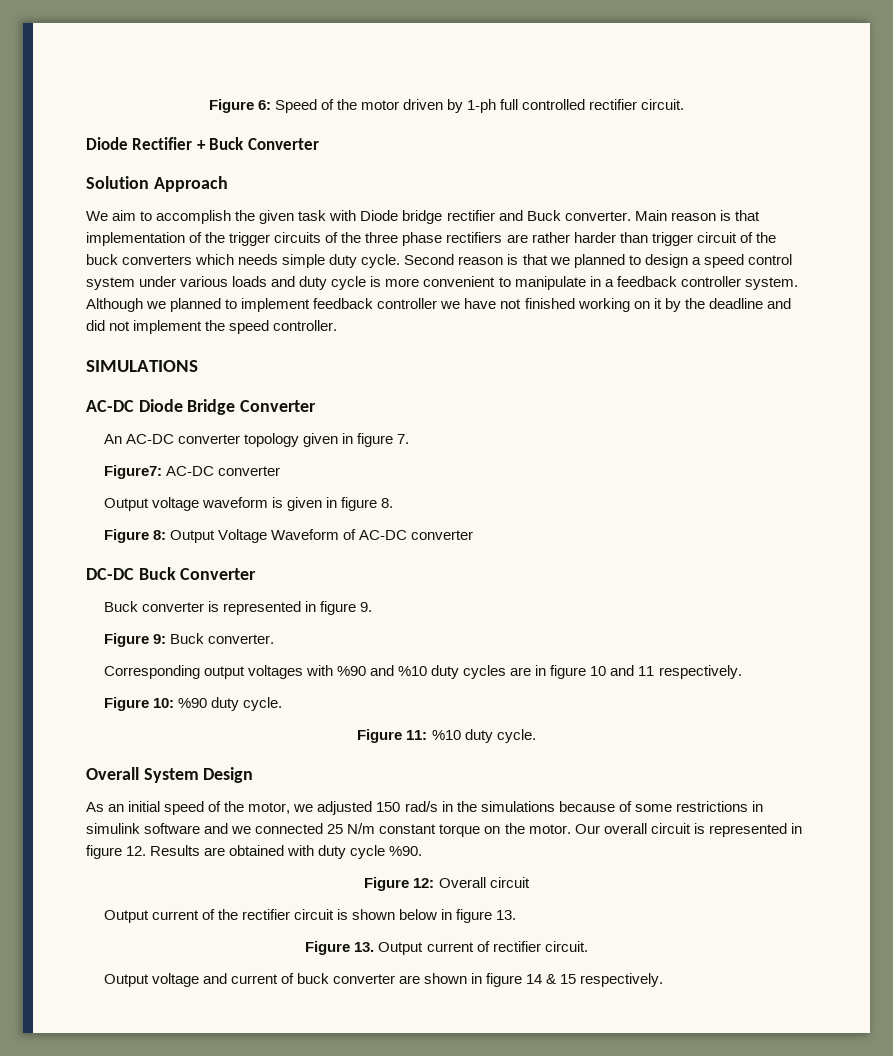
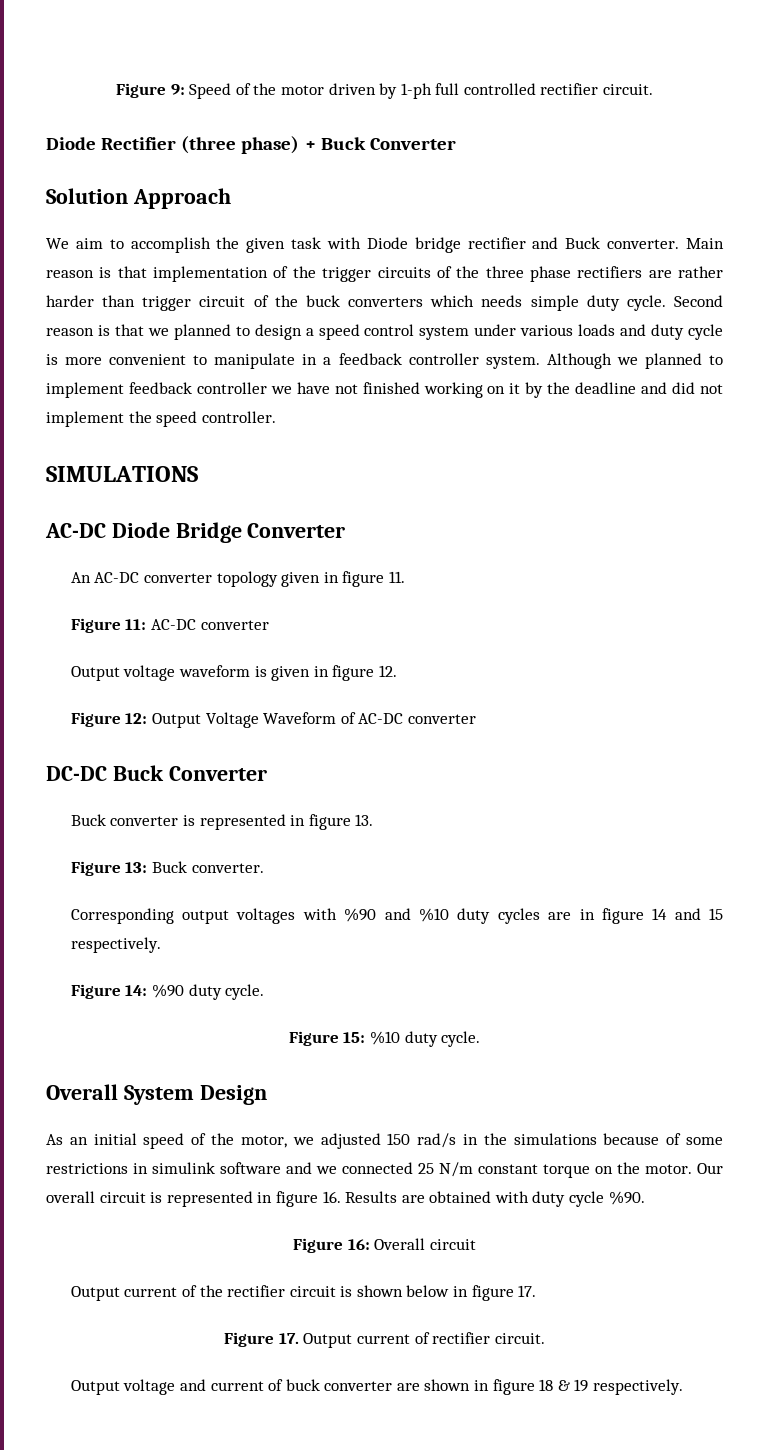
- Figure 6: Speed of the motor driven by 1-ph full controlled rectifier circuit.
+ Figure 9: Speed of the motor driven by 1-ph full controlled rectifier circuit.
- Diode Rectifier + Buck Converter
+ Diode Rectifier (three phase) + Buck Converter
- An AC-DC converter topology given in figure 7.
- Figure7: AC-DC converter
+ An AC-DC converter topology given in figure 11.
+ Figure 11: AC-DC converter
- Output voltage waveform is given in figure 8.
- Figure 8: Output Voltage Waveform of AC-DC converter
+ Output voltage waveform is given in figure 12.
+ Figure 12: Output Voltage Waveform of AC-DC converter
- Buck converter is represented in figure 9.
- Figure 9: Buck converter.
+ Buck converter is represented in figure 13.
+ Figure 13: Buck converter.
- Corresponding output voltages with %90 and %10 duty cycles are in figure 10 and 11 respectively.
+ Corresponding output voltages with %90 and %10 duty cycles are in figure 14 and 15 respectively.
- Figure 10: %90 duty cycle.
+ Figure 14: %90 duty cycle.
- Figure 11: %10 duty cycle.
+ Figure 15: %10 duty cycle.
- Our overall circuit is represented in figure 12. Results are obtained with duty cycle %90.
+ Our overall circuit is represented in figure 16. Results are obtained with duty cycle %90.
- Figure 12: Overall circuit
+ Figure 16: Overall circuit
- Output current of the rectifier circuit is shown below in figure 13.
- Figure 13. Output current of rectifier circuit.
+ Output current of the rectifier circuit is shown below in figure 17.
+ Figure 17. Output current of rectifier circuit.
- Output voltage and current of buck converter are shown in figure 14 & 15 respectively.
+ Output voltage and current of buck converter are shown in figure 18 & 19 respectively.

